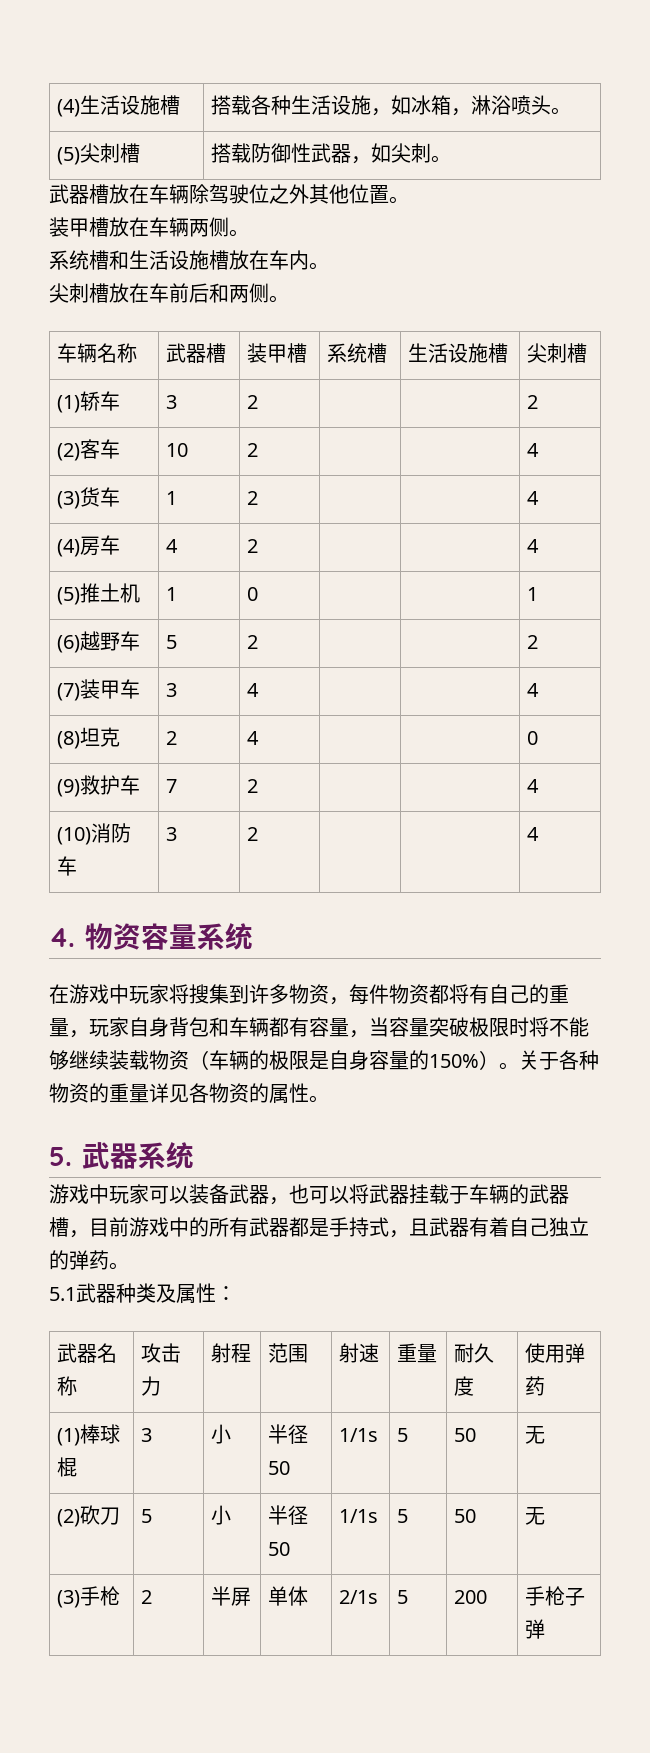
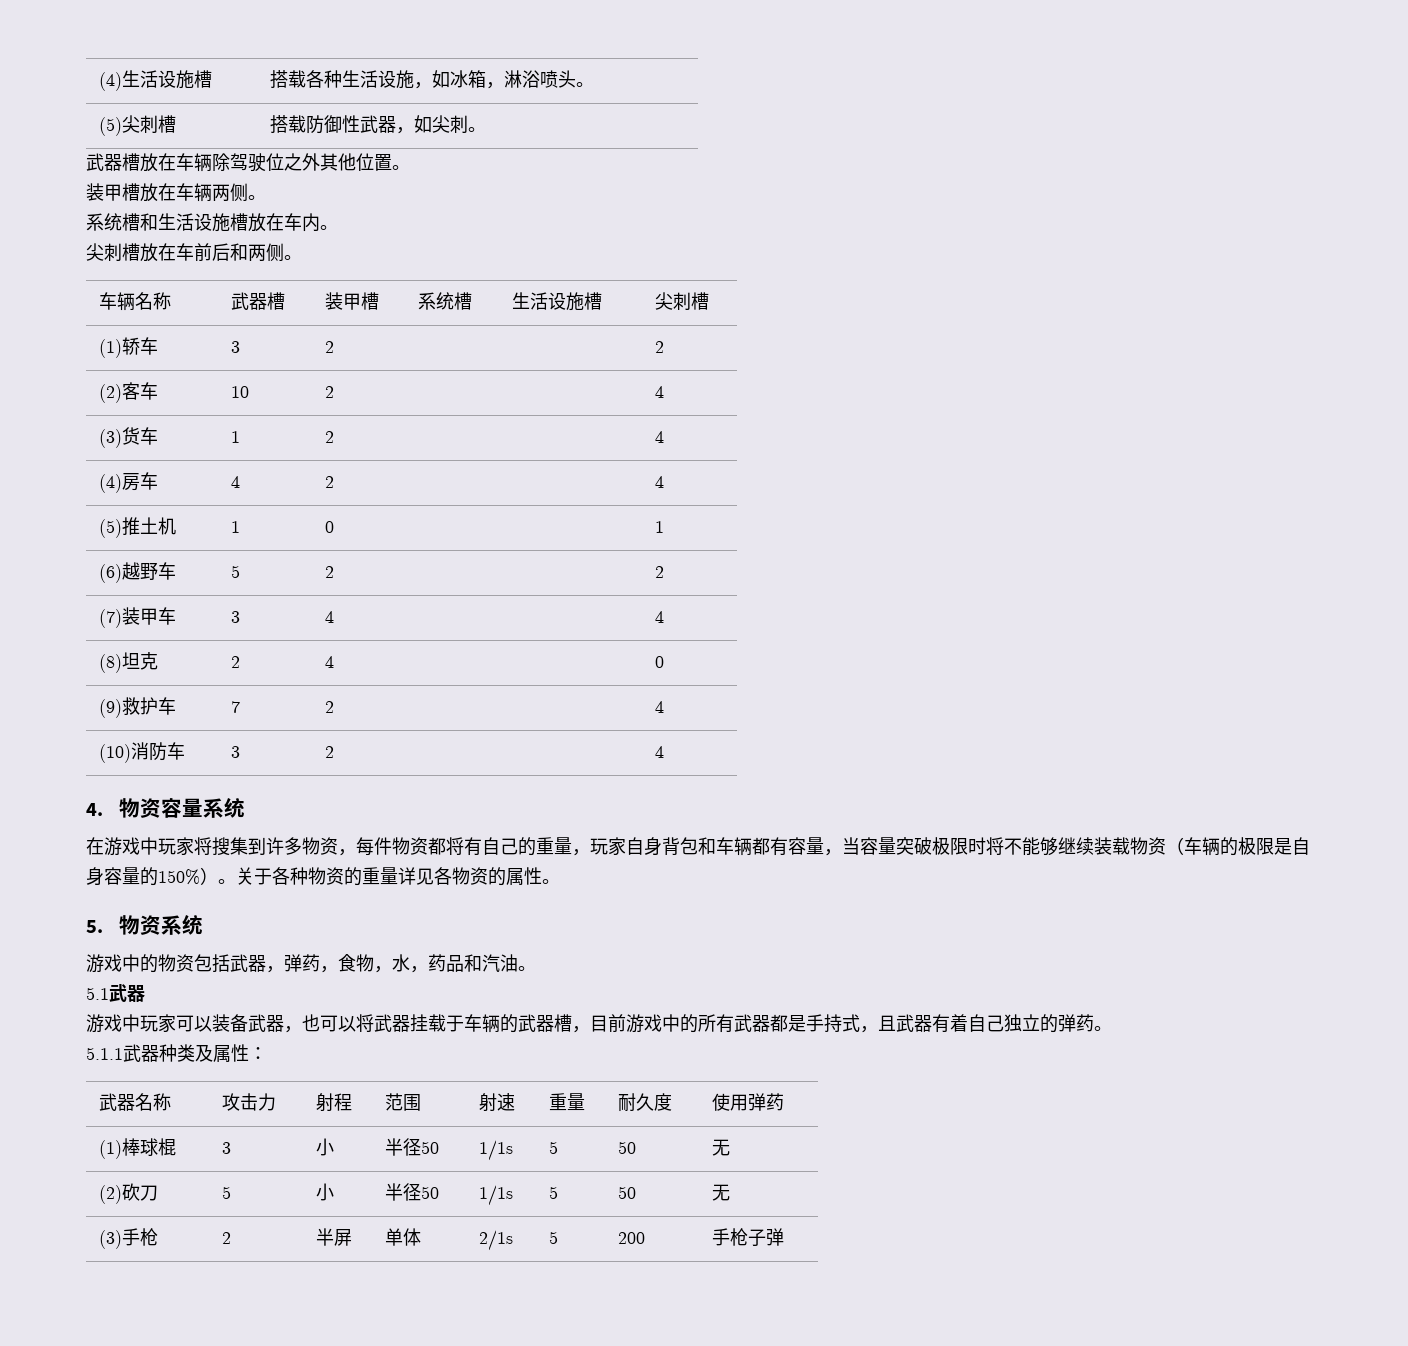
- 5.武器系统
+ 5.物资系统
+ 游戏中的物资包括武器，弹药，食物，水，药品和汽油。
+ 5.1武器
- 5.1武器种类及属性：
+ 5.1.1武器种类及属性：

